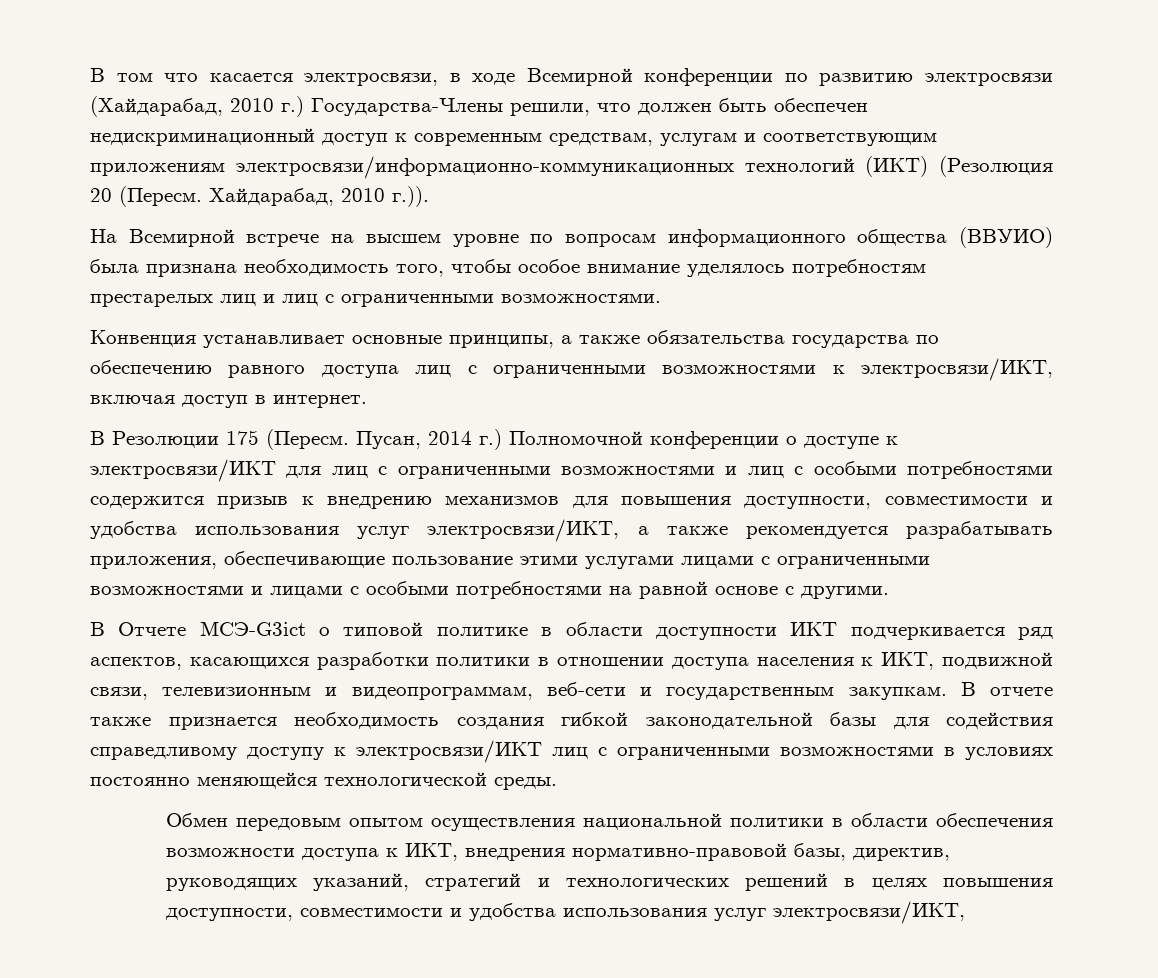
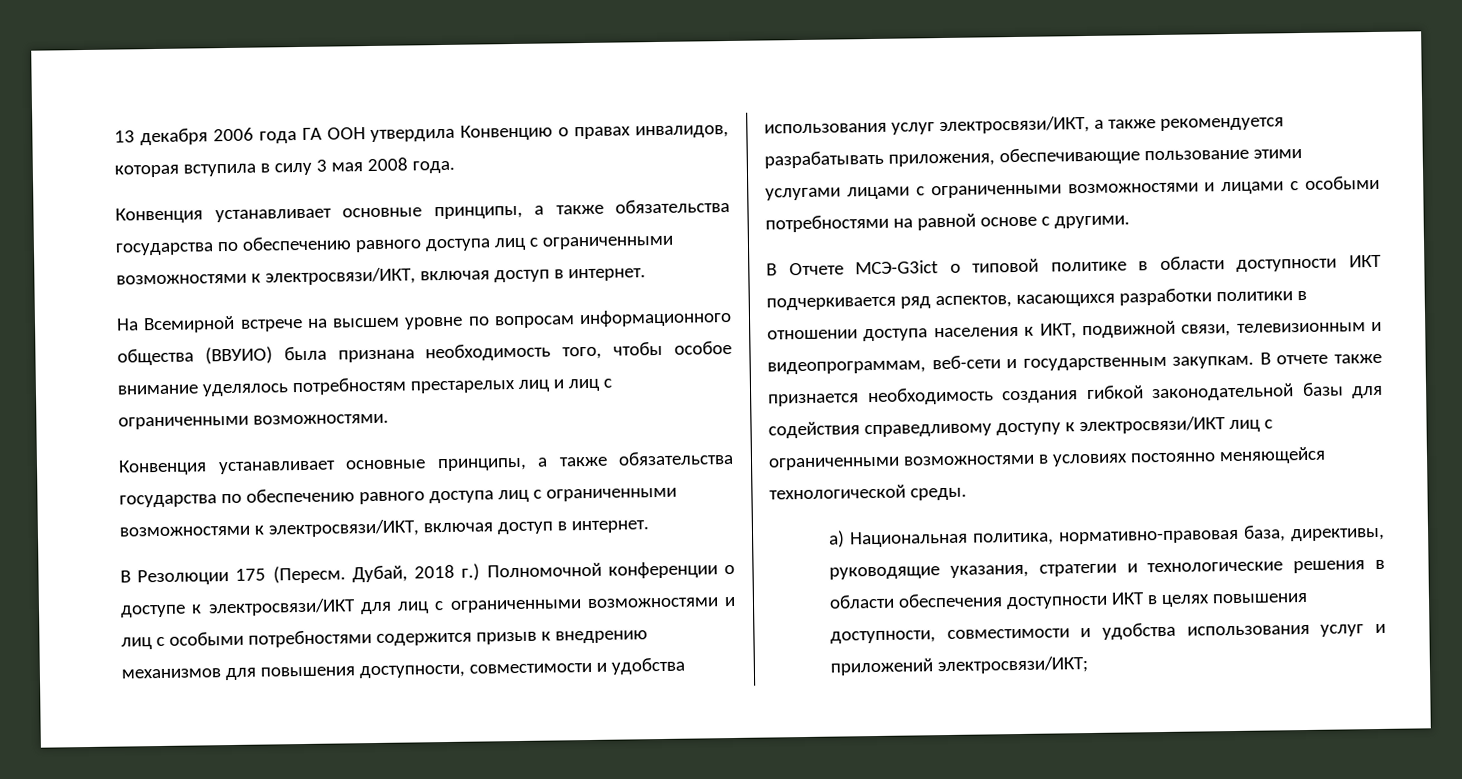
- В том что касается электросвязи, в ходе Всемирной конференции по развитию электросвязи (Хайдарабад, 2010 г.) Государства-Члены решили, что должен быть обеспечен недискриминационный доступ к современным средствам, услугам и соответствующим приложениям электросвязи/информационно-коммуникационных технологий (ИКТ) (Резолюция 20 (Пересм. Хайдарабад, 2010 г.)).
+ 13 декабря 2006 года ГА ООН утвердила Конвенцию о правах инвалидов, которая вступила в силу 3 мая 2008 года.
+ Конвенция устанавливает основные принципы, а также обязательства государства по обеспечению равного доступа лиц с ограниченными возможностями к электросвязи/ИКТ, включая доступ в интернет.
- Пусан, 2014 г.) Полномочной конференции о доступе к электросвязи/ИКТ для лиц с ограниченными возможностями и лиц с особыми потребностями содержится призыв к внедрению механизмов для повышения доступности, совместимости и удобства использования услуг электросвязи/ИКТ, а также рекомендуется разрабатывать приложения, обеспечивающие пользование этими услугами лицами с ограниченными возможностями и лицами с особыми потребностями на равной основе с другими.
+ Дубай, 2018 г.) Полномочной конференции о доступе к электросвязи/ИКТ для лиц с ограниченными возможностями и лиц с особыми потребностями содержится призыв к внедрению механизмов для повышения доступности, совместимости и удобства использования услуг электросвязи/ИКТ, а также рекомендуется разрабатывать приложения, обеспечивающие пользование этими услугами лицами с ограниченными возможностями и лицами с особыми потребностями на равной основе с другими.
- Обмен передовым опытом осуществления национальной политики в области обеспечения возможности доступа к ИКТ, внедрения нормативно-правовой базы, директив, руководящих указаний, стратегий и технологических решений в целях повышения доступности, совместимости и удобства использования услуг электросвязи/ИКТ,
+ а) Национальная политика, нормативно-правовая база, директивы, руководящие указания, стратегии и технологические решения в области обеспечения доступности ИКТ в целях повышения доступности, совместимости и удобства использования услуг и приложений электросвязи/ИКТ;

